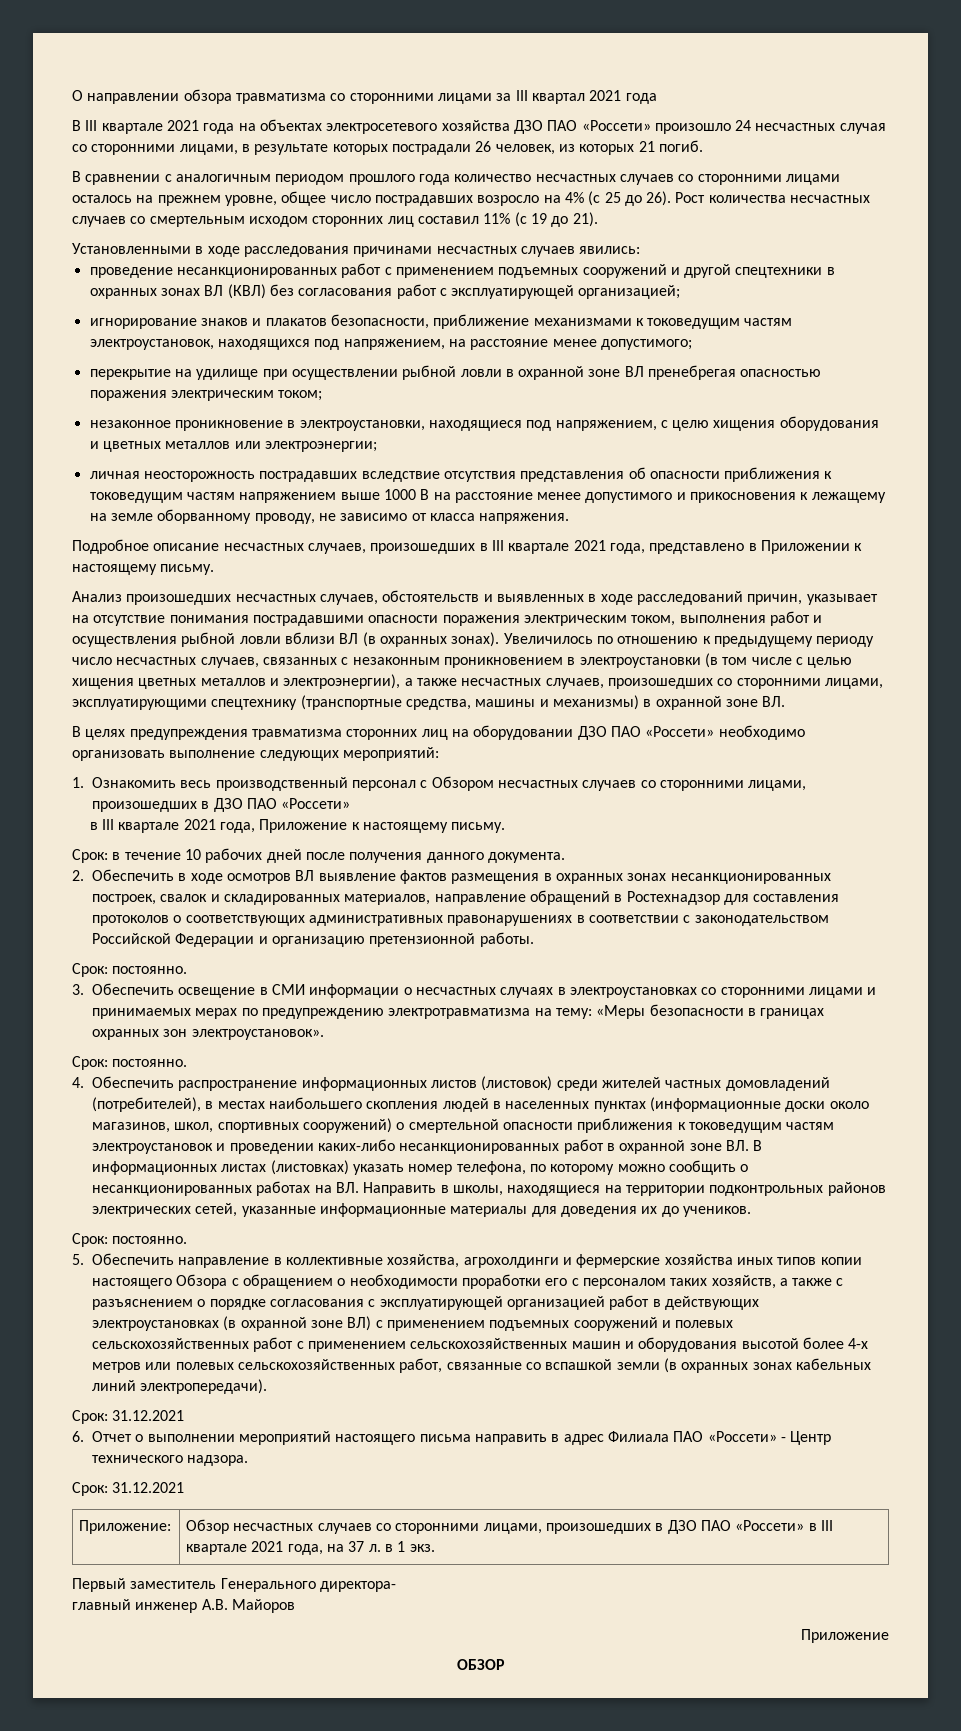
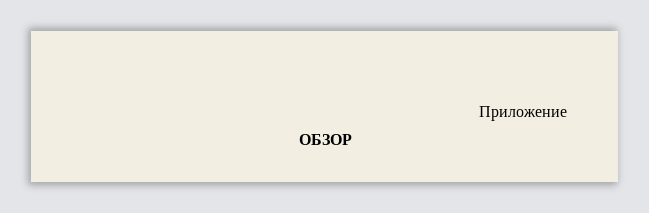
- О направлении обзора травматизма со сторонними лицами за III квартал 2021 года
- В III квартале 2021 года на объектах электросетевого хозяйства ДЗО ПАО «Россети» произошло 24 несчастных случая со сторонними лицами, в результате которых пострадали 26 человек, из которых 21 погиб.
- В сравнении с аналогичным периодом прошлого года количество несчастных случаев со сторонними лицами осталось на прежнем уровне, общее число пострадавших возросло на 4% (с 25 до 26). Рост количества несчастных случаев со смертельным исходом сторонних лиц составил 11% (с 19 до 21).
- Установленными в ходе расследования причинами несчастных случаев явились:
- проведение несанкционированных работ с применением подъемных сооружений и другой спецтехники в охранных зонах ВЛ (КВЛ) без согласования работ с эксплуатирующей организацией;
- игнорирование знаков и плакатов безопасности, приближение механизмами к токоведущим частям электроустановок, находящихся под напряжением, на расстояние менее допустимого;
- перекрытие на удилище при осуществлении рыбной ловли в охранной зоне ВЛ пренебрегая опасностью поражения электрическим током;
- незаконное проникновение в электроустановки, находящиеся под напряжением, с целю хищения оборудования и цветных металлов или электроэнергии;
- личная неосторожность пострадавших вследствие отсутствия представления об опасности приближения к токоведущим частям напряжением выше 1000 В на расстояние менее допустимого и прикосновения к лежащему на земле оборванному проводу, не зависимо от класса напряжения.
- Подробное описание несчастных случаев, произошедших в III квартале 2021 года, представлено в Приложении к настоящему письму.
- Анализ произошедших несчастных случаев, обстоятельств и выявленных в ходе расследований причин, указывает на отсутствие понимания пострадавшими опасности поражения электрическим током, выполнения работ и осуществления рыбной ловли вблизи ВЛ (в охранных зонах). Увеличилось по отношению к предыдущему периоду число несчастных случаев, связанных с незаконным проникновением в электроустановки (в том числе с целью хищения цветных металлов и электроэнергии), а также несчастных случаев, произошедших со сторонними лицами, эксплуатирующими спецтехнику (транспортные средства, машины и механизмы) в охранной зоне ВЛ.
- В целях предупреждения травматизма сторонних лиц на оборудовании ДЗО ПАО «Россети» необходимо организовать выполнение следующих мероприятий:
- 1. Ознакомить весь производственный персонал с Обзором несчастных случаев со сторонними лицами, произошедших в ДЗО ПАО «Россети»
- в III квартале 2021 года, Приложение к настоящему письму.
- Срок: в течение 10 рабочих дней после получения данного документа.
- 2. Обеспечить в ходе осмотров ВЛ выявление фактов размещения в охранных зонах несанкционированных построек, свалок и складированных материалов, направление обращений в Ростехнадзор для составления протоколов о соответствующих административных правонарушениях в соответствии с законодательством Российской Федерации и организацию претензионной работы.
- Срок: постоянно.
- 3. Обеспечить освещение в СМИ информации о несчастных случаях в электроустановках со сторонними лицами и принимаемых мерах по предупреждению электротравматизма на тему: «Меры безопасности в границах охранных зон электроустановок».
- Срок: постоянно.
- 4. Обеспечить распространение информационных листов (листовок) среди жителей частных домовладений (потребителей), в местах наибольшего скопления людей в населенных пунктах (информационные доски около магазинов, школ, спортивных сооружений) о смертельной опасности приближения к токоведущим частям электроустановок и проведении каких-либо несанкционированных работ в охранной зоне ВЛ. В информационных листах (листовках) указать номер телефона, по которому можно сообщить о несанкционированных работах на ВЛ. Направить в школы, находящиеся на территории подконтрольных районов электрических сетей, указанные информационные материалы для доведения их до учеников.
- Срок: постоянно.
- 5. Обеспечить направление в коллективные хозяйства, агрохолдинги и фермерские хозяйства иных типов копии настоящего Обзора с обращением о необходимости проработки его с персоналом таких хозяйств, а также с разъяснением о порядке согласования с эксплуатирующей организацией работ в действующих электроустановках (в охранной зоне ВЛ) с применением подъемных сооружений и полевых сельскохозяйственных работ с применением сельскохозяйственных машин и оборудования высотой более 4-х метров или полевых сельскохозяйственных работ, связанные со вспашкой земли (в охранных зонах кабельных линий электропередачи).
- Срок: 31.12.2021
- 6. Отчет о выполнении мероприятий настоящего письма направить в адрес Филиала ПАО «Россети» - Центр технического надзора.
- Срок: 31.12.2021
- Приложение: | Обзор несчастных случаев со сторонними лицами, произошедших в ДЗО ПАО «Россети» в III квартале 2021 года, на 37 л. в 1 экз.
- Первый заместитель Генерального директора-
- главный инженер А.В. Майоров

